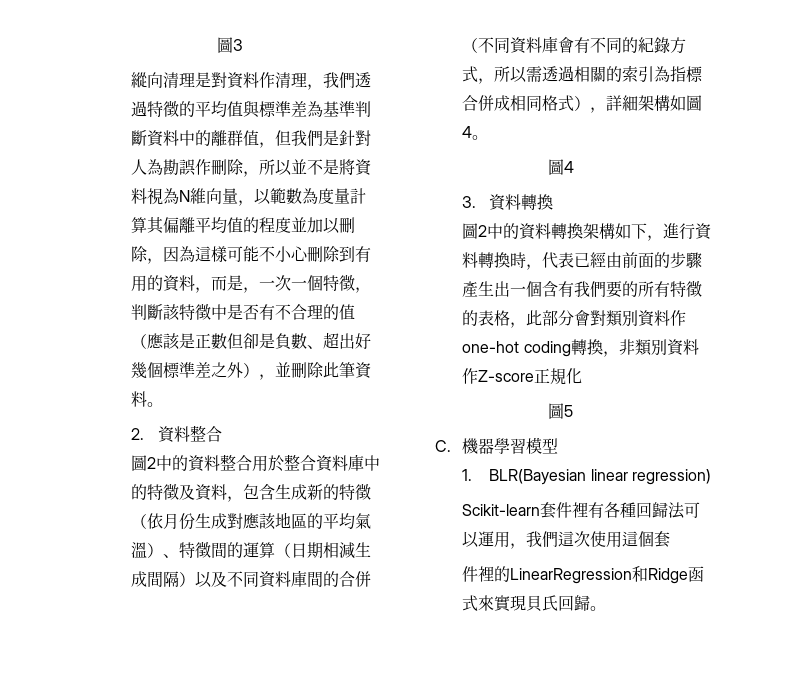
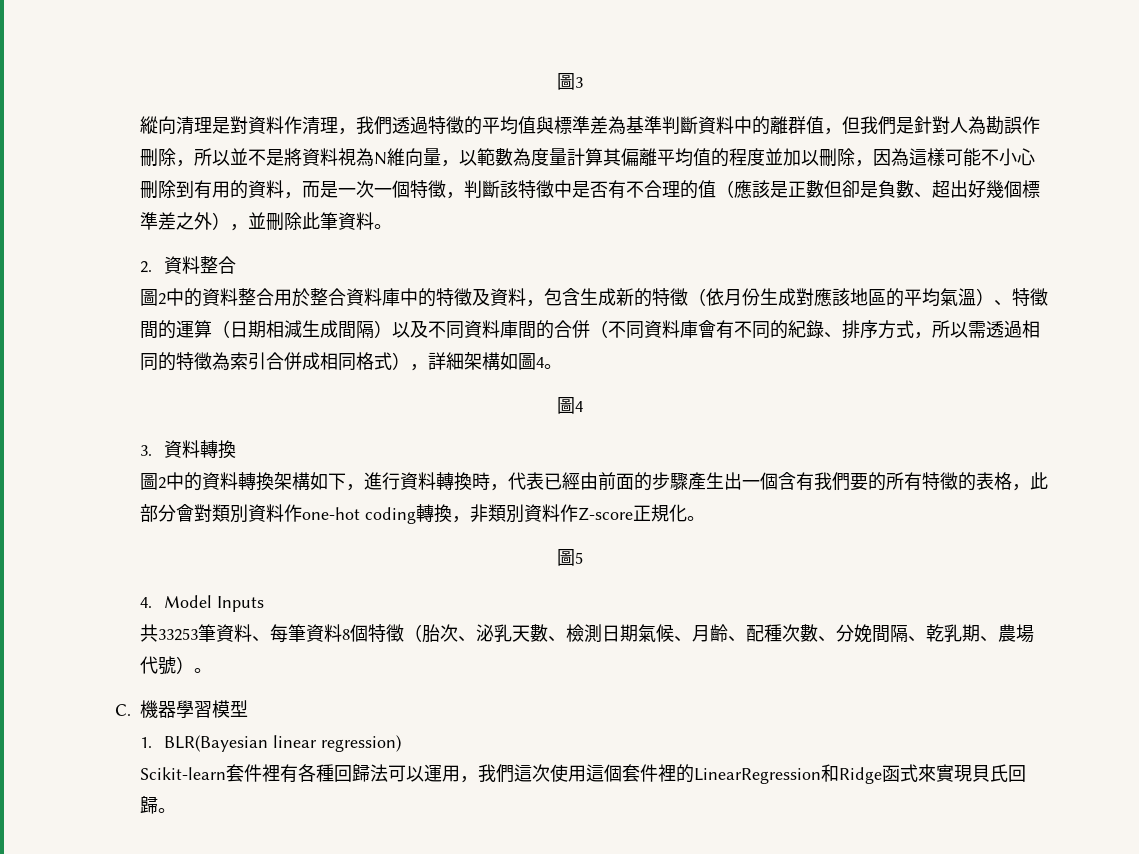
- 縱向清理是對資料作清理，我們透過特徵的平均值與標準差為基準判斷資料中的離群值，但我們是針對人為勘誤作刪除，所以並不是將資料視為N維向量，以範數為度量計算其偏離平均值的程度並加以刪除，因為這樣可能不小心刪除到有用的資料，而是，一次一個特徵，判斷該特徵中是否有不合理的值（應該是正數但卻是負數、超出好幾個標準差之外），並刪除此筆資料。
+ 縱向清理是對資料作清理，我們透過特徵的平均值與標準差為基準判斷資料中的離群值，但我們是針對人為勘誤作刪除，所以並不是將資料視為N維向量，以範數為度量計算其偏離平均值的程度並加以刪除，因為這樣可能不小心刪除到有用的資料，而是一次一個特徵，判斷該特徵中是否有不合理的值（應該是正數但卻是負數、超出好幾個標準差之外），並刪除此筆資料。
- 圖2中的資料整合用於整合資料庫中的特徵及資料，包含生成新的特徵（依月份生成對應該地區的平均氣溫）、特徵間的運算（日期相減生成間隔）以及不同資料庫間的合併（不同資料庫會有不同的紀錄方式，所以需透過相關的索引為指標合併成相同格式），詳細架構如圖4。
+ 圖2中的資料整合用於整合資料庫中的特徵及資料，包含生成新的特徵（依月份生成對應該地區的平均氣溫）、特徵間的運算（日期相減生成間隔）以及不同資料庫間的合併（不同資料庫會有不同的紀錄、排序方式，所以需透過相同的特徵為索引合併成相同格式），詳細架構如圖4。
- 圖2中的資料轉換架構如下，進行資料轉換時，代表已經由前面的步驟產生出一個含有我們要的所有特徵的表格，此部分會對類別資料作one-hot coding轉換，非類別資料作Z-score正規化
+ 圖2中的資料轉換架構如下，進行資料轉換時，代表已經由前面的步驟產生出一個含有我們要的所有特徵的表格，此部分會對類別資料作one-hot coding轉換，非類別資料作Z-score正規化。
+ 4. Model Inputs
+ 共33253筆資料、每筆資料8個特徵（胎次、泌乳天數、檢測日期氣候、月齡、配種次數、分娩間隔、乾乳期、農場代號）。
- Scikit-learn套件裡有各種回歸法可以運用，我們這次使用這個套
- 件裡的LinearRegression和Ridge函式來實現貝氏回歸。
+ Scikit-learn套件裡有各種回歸法可以運用，我們這次使用這個套件裡的LinearRegression和Ridge函式來實現貝氏回歸。

